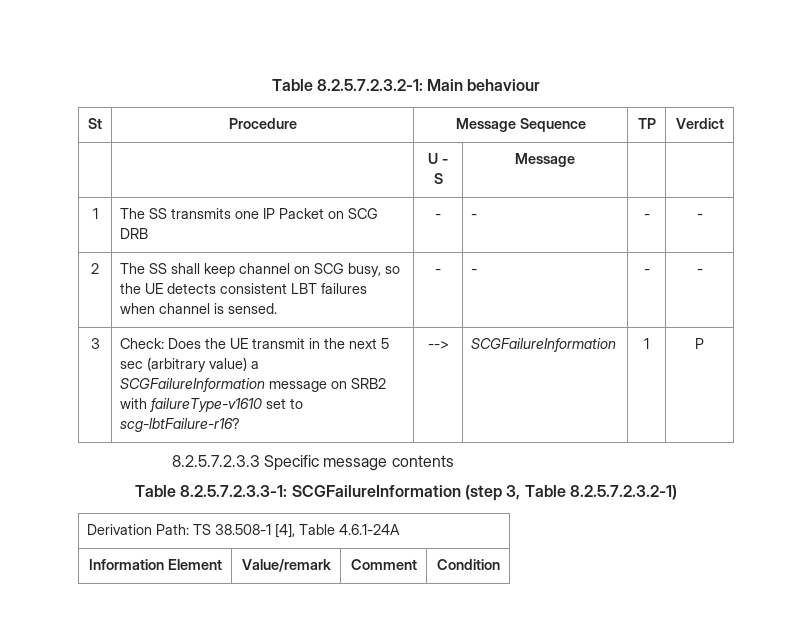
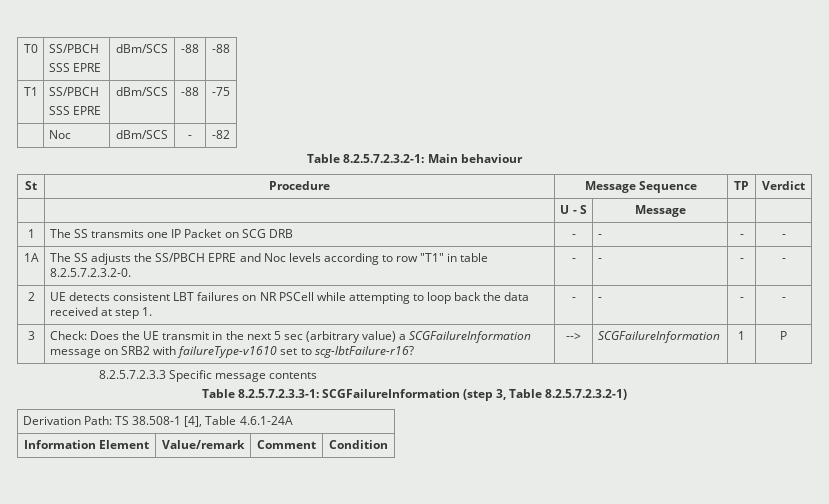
+ T0 | SS/PBCH
+ SSS EPRE | dBm/SCS | -88 | -88
+ T1 | SS/PBCH
+ SSS EPRE | dBm/SCS | -88 | -75
+ | Noc | dBm/SCS | - | -82
- 2 | The SS shall keep channel on SCG busy, so the UE detects consistent LBT failures when channel is sensed. | - | - | - | -
+ 1A | The SS adjusts the SS/PBCH EPRE and Noc levels according to row "T1" in table 8.2.5.7.2.3.2-0. | - | - | - | -
+ 2 | UE detects consistent LBT failures on NR PSCell while attempting to loop back the data received at step 1. | - | - | - | -

